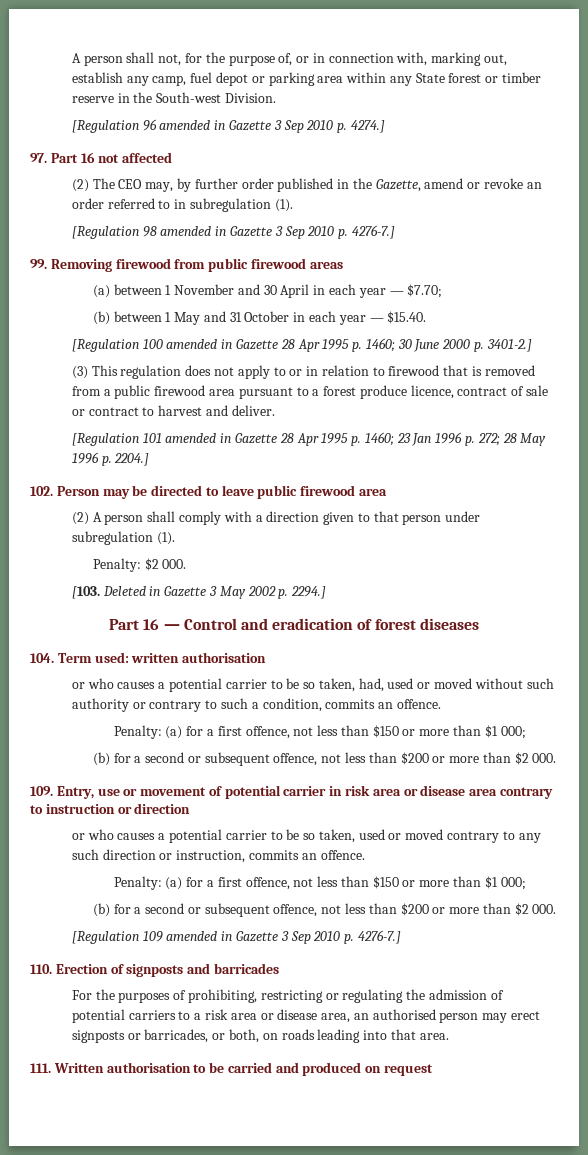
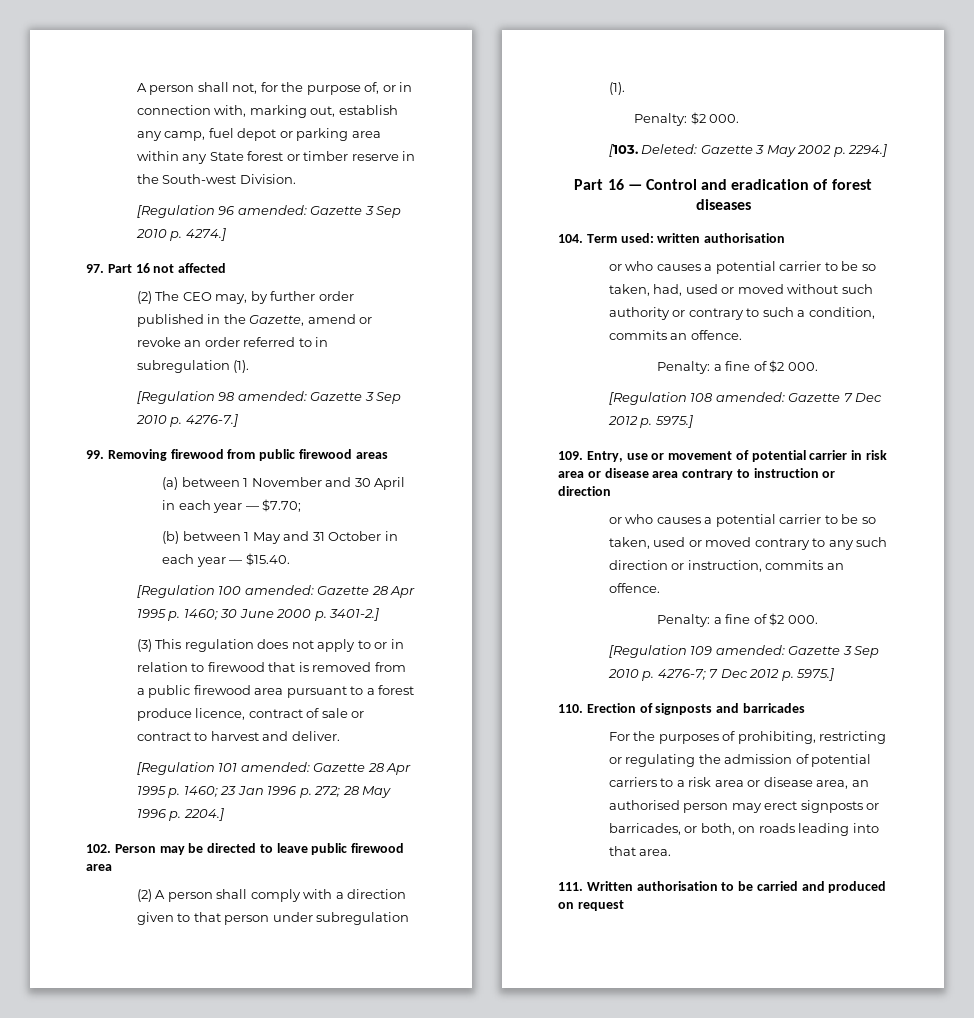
- [Regulation 96 amended in Gazette 3 Sep 2010 p. 4274.]
+ [Regulation 96 amended: Gazette 3 Sep 2010 p. 4274.]
- [Regulation 98 amended in Gazette 3 Sep 2010 p. 4276-7.]
+ [Regulation 98 amended: Gazette 3 Sep 2010 p. 4276-7.]
- [Regulation 100 amended in Gazette 28 Apr 1995 p. 1460; 30 June 2000 p. 3401-2.]
+ [Regulation 100 amended: Gazette 28 Apr 1995 p. 1460; 30 June 2000 p. 3401-2.]
- [Regulation 101 amended in Gazette 28 Apr 1995 p. 1460; 23 Jan 1996 p. 272; 28 May 1996 p. 2204.]
+ [Regulation 101 amended: Gazette 28 Apr 1995 p. 1460; 23 Jan 1996 p. 272; 28 May 1996 p. 2204.]
- [103. Deleted in Gazette 3 May 2002 p. 2294.]
+ [103. Deleted: Gazette 3 May 2002 p. 2294.]
  or who causes a potential carrier to be so taken, had, used or moved without such authority or contrary to such a condition, commits an offence.
- Penalty: (a) for a first offence, not less than $150 or more than $1 000;
- (b) for a second or subsequent offence, not less than $200 or more than $2 000.
+ Penalty: a fine of $2 000.
+ [Regulation 108 amended: Gazette 7 Dec 2012 p. 5975.]
  or who causes a potential carrier to be so taken, used or moved contrary to any such direction or instruction, commits an offence.
- Penalty: (a) for a first offence, not less than $150 or more than $1 000;
- (b) for a second or subsequent offence, not less than $200 or more than $2 000.
+ Penalty: a fine of $2 000.
- [Regulation 109 amended in Gazette 3 Sep 2010 p. 4276-7.]
+ [Regulation 109 amended: Gazette 3 Sep 2010 p. 4276-7; 7 Dec 2012 p. 5975.]

